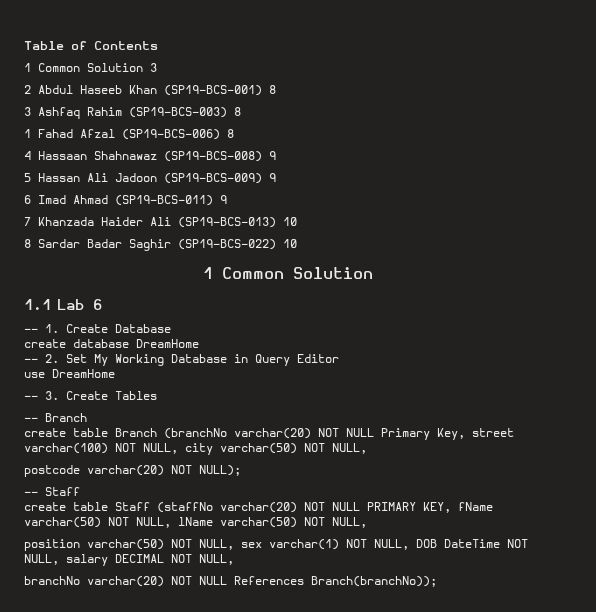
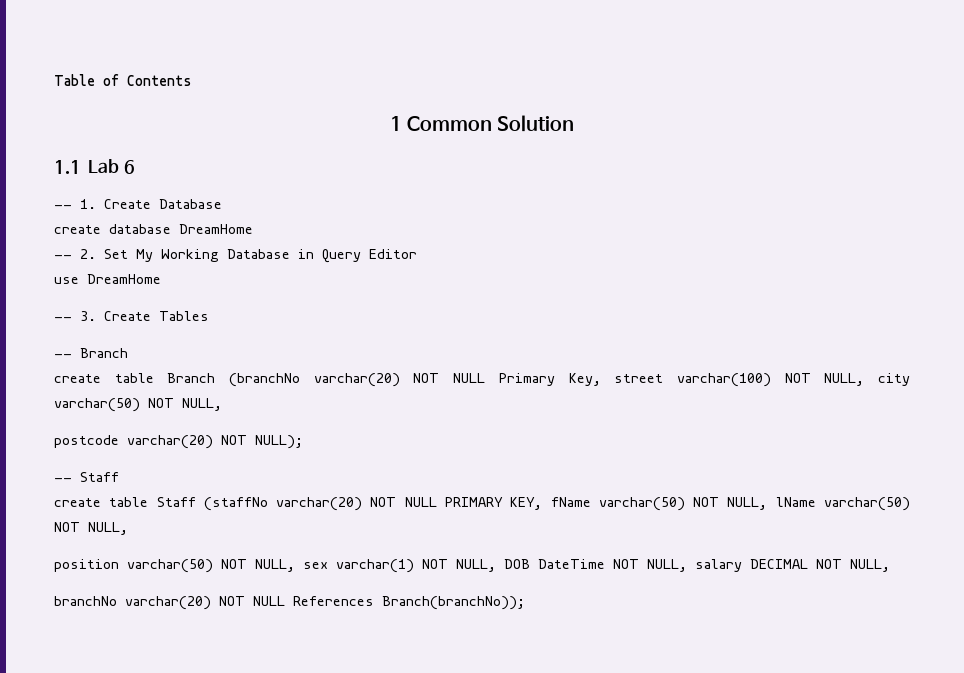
- 1 Common Solution 3
- 2 Abdul Haseeb Khan (SP19-BCS-001) 8
- 3 Ashfaq Rahim (SP19-BCS-003) 8
- 1 Fahad Afzal (SP19-BCS-006) 8
- 4 Hassaan Shahnawaz (SP19-BCS-008) 9
- 5 Hassan Ali Jadoon (SP19-BCS-009) 9
- 6 Imad Ahmad (SP19-BCS-011) 9
- 7 Khanzada Haider Ali (SP19-BCS-013) 10
- 8 Sardar Badar Saghir (SP19-BCS-022) 10

